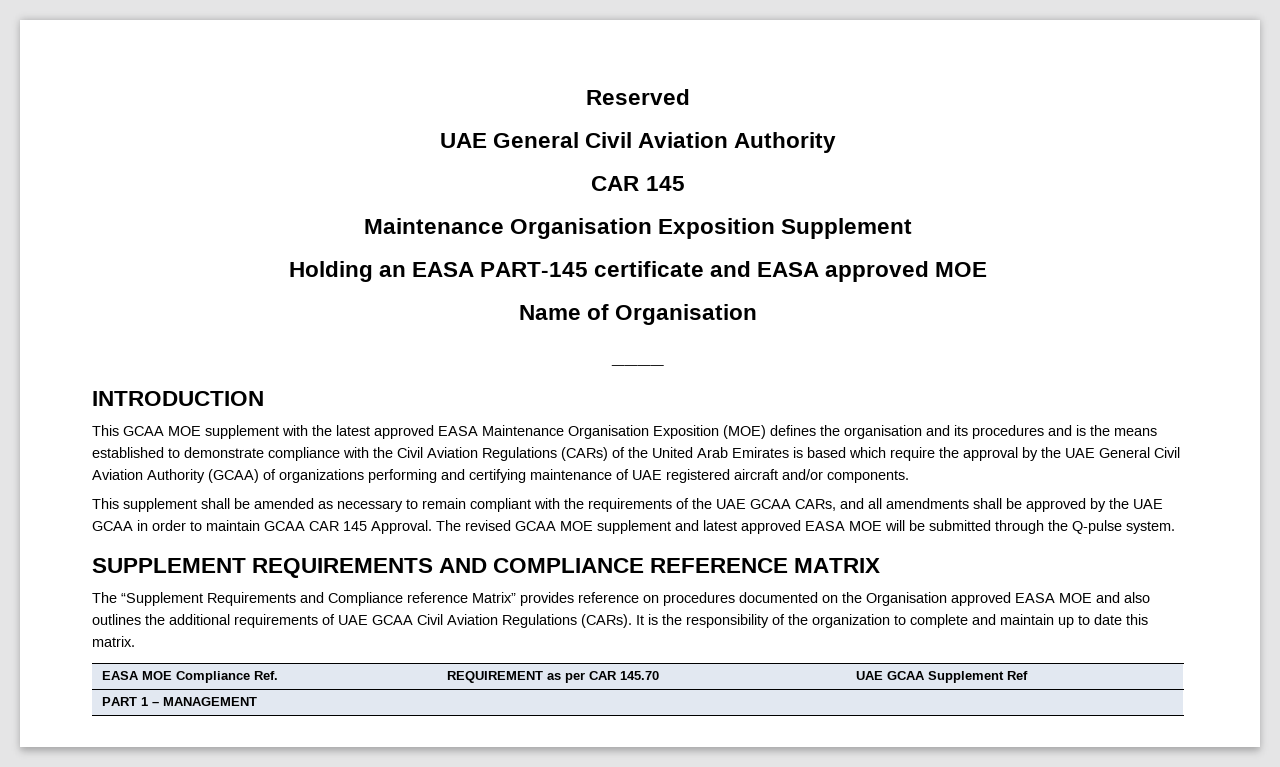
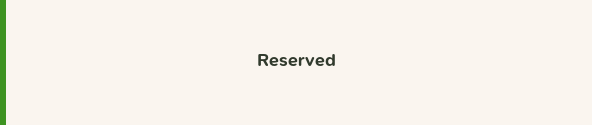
  Reserved
- UAE General Civil Aviation Authority
- CAR 145
- Maintenance Organisation Exposition Supplement
- Holding an EASA PART-145 certificate and EASA approved MOE
- Name of Organisation
- ____
- INTRODUCTION
- This GCAA MOE supplement with the latest approved EASA Maintenance Organisation Exposition (MOE) defines the organisation and its procedures and is the means established to demonstrate compliance with the Civil Aviation Regulations (CARs) of the United Arab Emirates is based which require the approval by the UAE General Civil Aviation Authority (GCAA) of organizations performing and certifying maintenance of UAE registered aircraft and/or components.
- This supplement shall be amended as necessary to remain compliant with the requirements of the UAE GCAA CARs, and all amendments shall be approved by the UAE GCAA in order to maintain GCAA CAR 145 Approval. The revised GCAA MOE supplement and latest approved EASA MOE will be submitted through the Q-pulse system.
- SUPPLEMENT REQUIREMENTS AND COMPLIANCE REFERENCE MATRIX
- The “Supplement Requirements and Compliance reference Matrix” provides reference on procedures documented on the Organisation approved EASA MOE and also outlines the additional requirements of UAE GCAA Civil Aviation Regulations (CARs). It is the responsibility of the organization to complete and maintain up to date this matrix.
- EASA MOE Compliance Ref. | REQUIREMENT as per CAR 145.70 | UAE GCAA Supplement Ref
- PART 1 – MANAGEMENT

